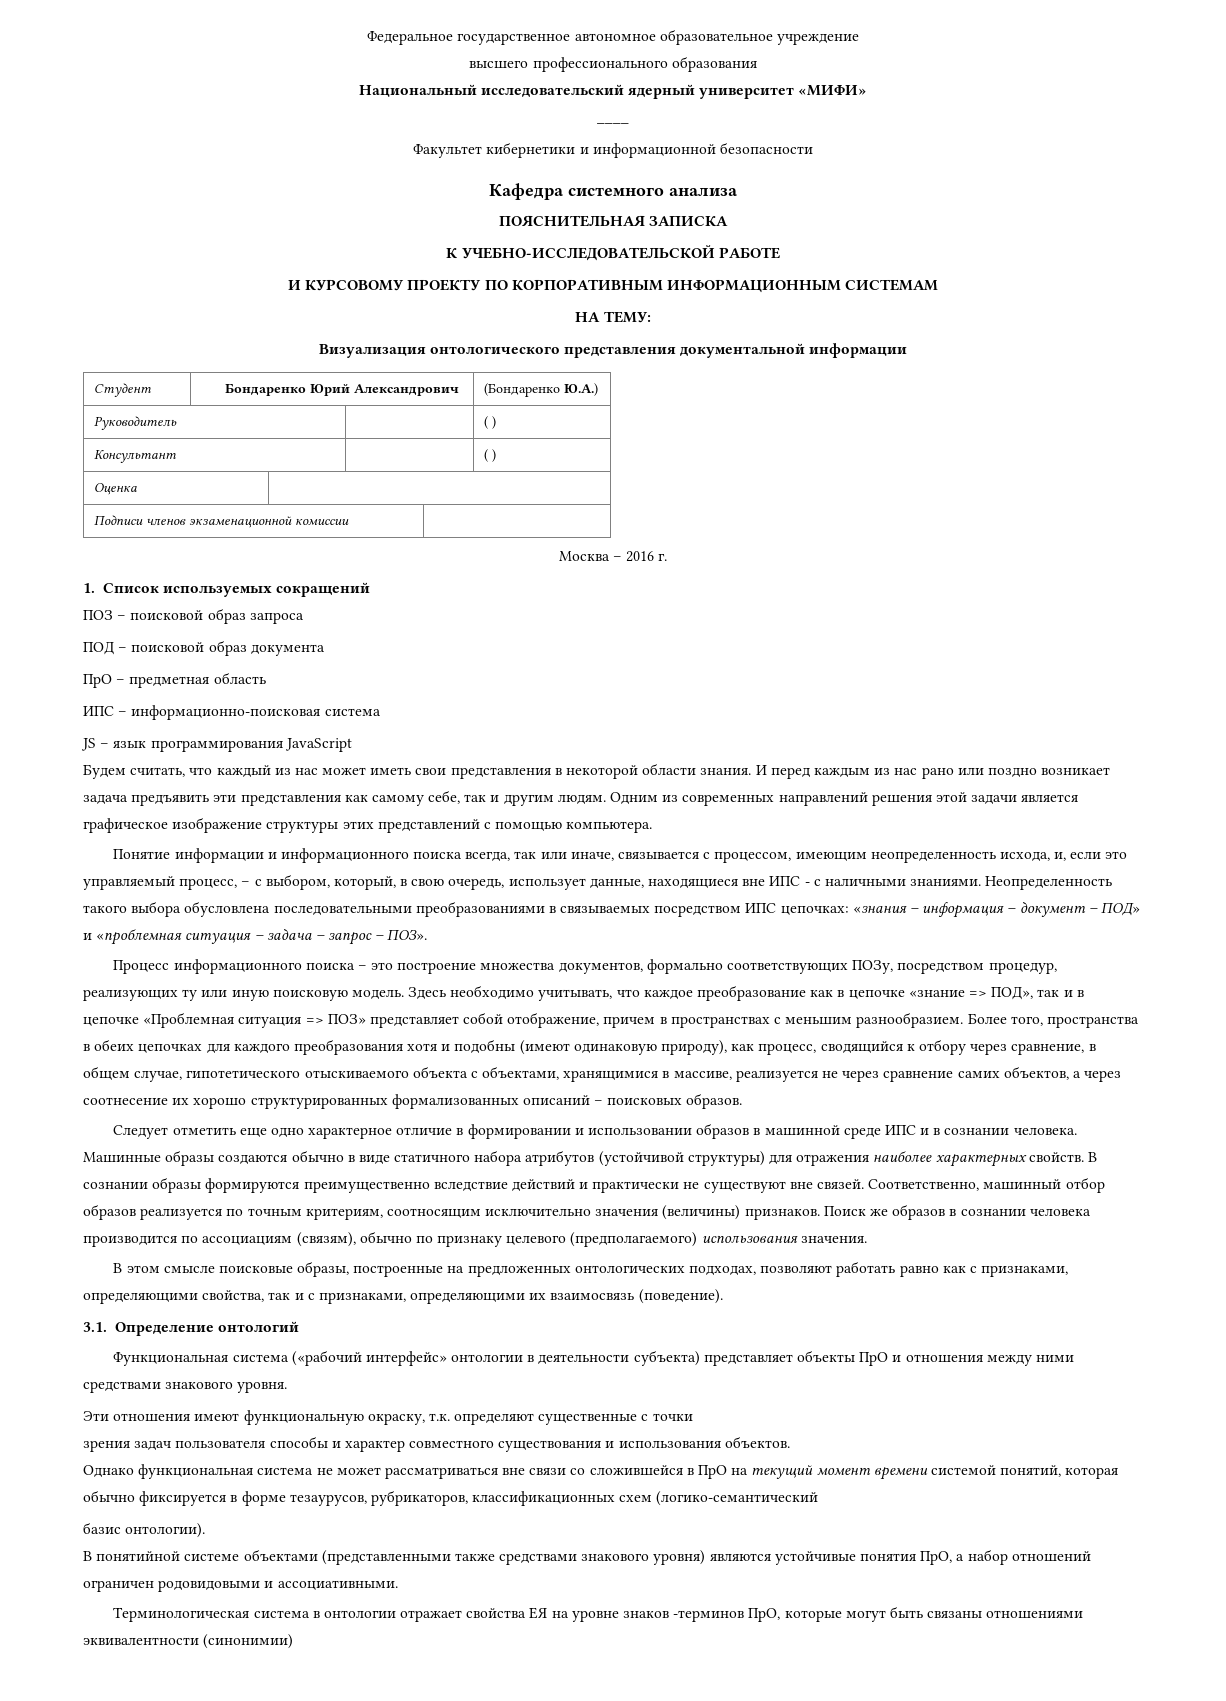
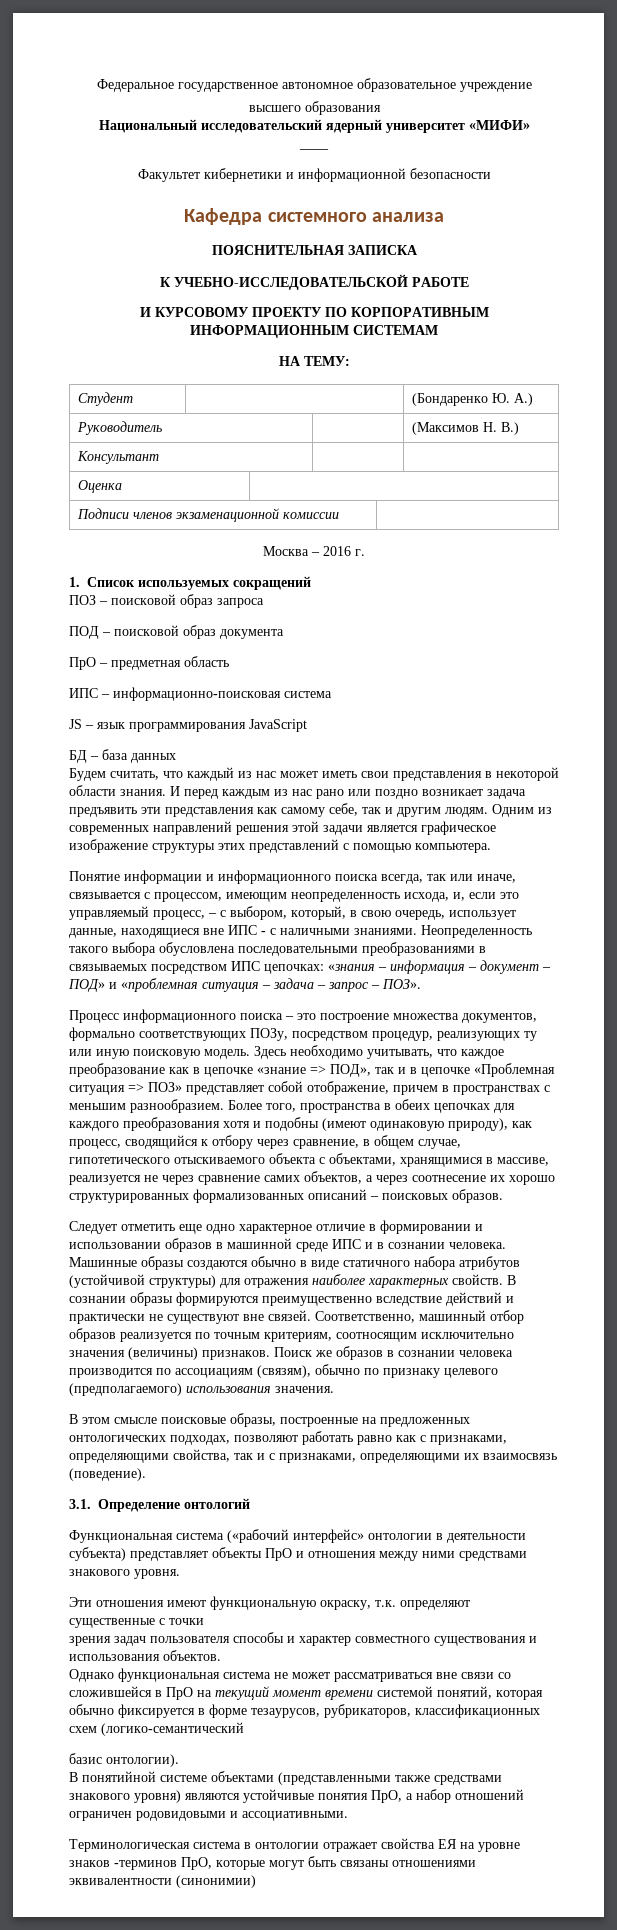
- высшего профессионального образования
+ высшего образования
- Визуализация онтологического представления документальной информации
- Студент | Бондаренко Юрий Александрович | (Бондаренко Ю.А.)
+ Студент | | (Бондаренко Ю. А.)
- Руководитель | | ( )
+ Руководитель | | (Максимов Н. В.)
- Консультант | | ( )
+ Консультант | |
+ БД – база данных

